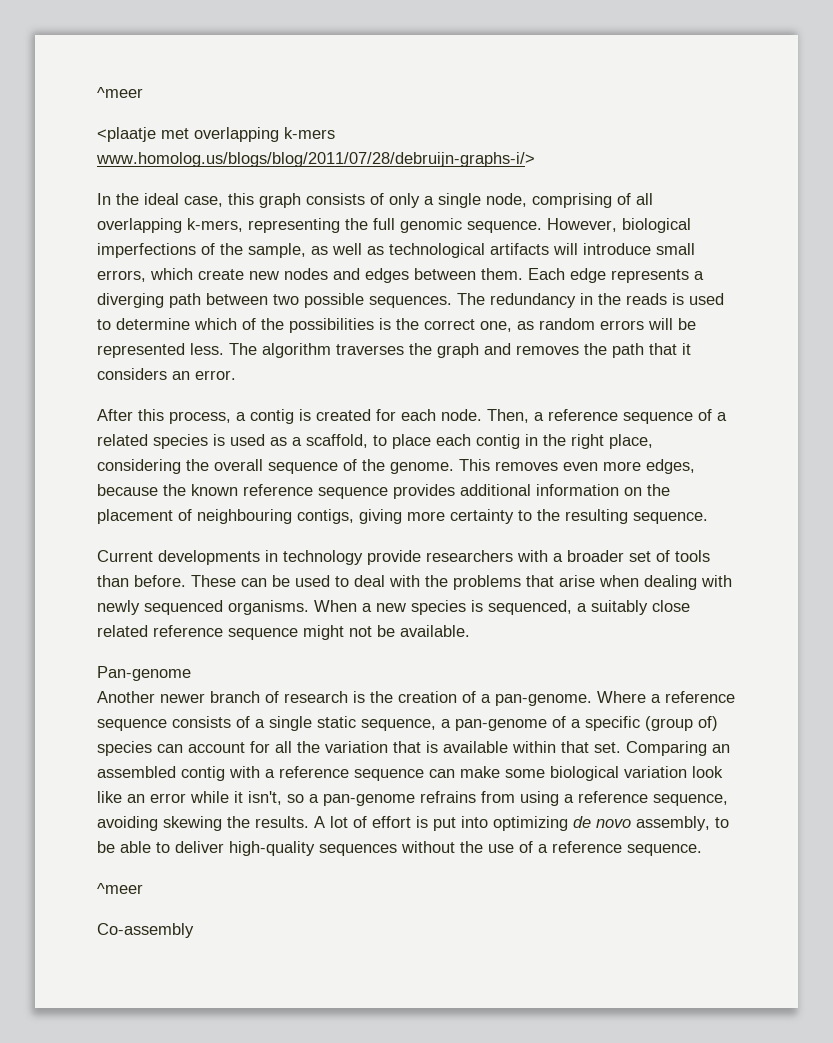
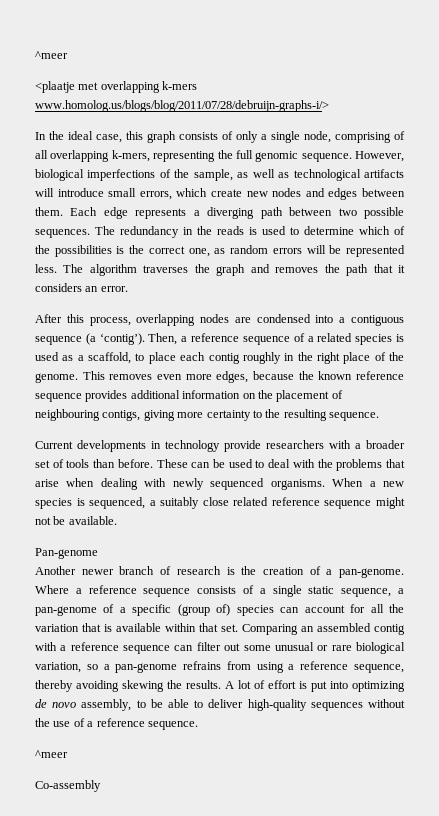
- After this process, a contig is created for each node.
+ After this process, overlapping nodes are condensed into a contiguous sequence (a ‘contig’).
- Then, a reference sequence of a related species is used as a scaffold, to place each contig in the right place, considering the overall sequence of the genome.
+ Then, a reference sequence of a related species is used as a scaffold, to place each contig roughly in the right place of the genome.
- Comparing an assembled contig with a reference sequence can make some biological variation look like an error while it isn't, so a pan-genome refrains from using a reference sequence, avoiding skewing the results.
+ Comparing an assembled contig with a reference sequence can filter out some unusual or rare biological variation, so a pan-genome refrains from using a reference sequence, thereby avoiding skewing the results.

